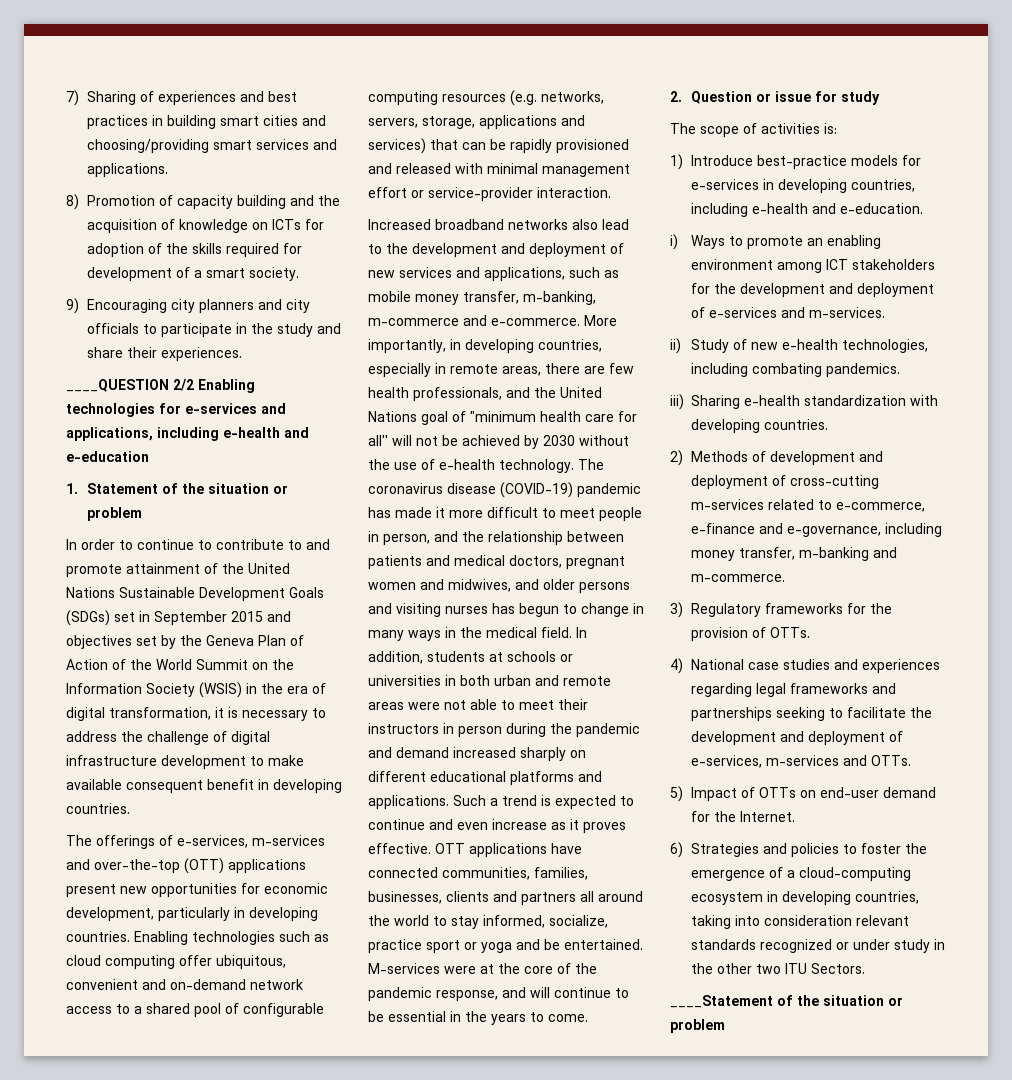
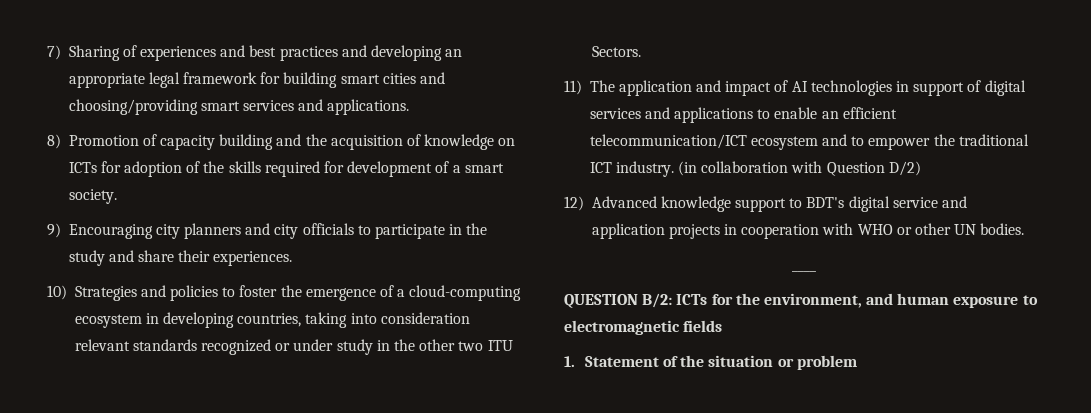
- 7) Sharing of experiences and best practices in building smart cities and choosing/providing smart services and applications.
+ 7) Sharing of experiences and best practices and developing an appropriate legal framework for building smart cities and choosing/providing smart services and applications.
- ____QUESTION 2/2 Enabling technologies for e-services and applications, including e-health and e-education
- 1. Statement of the situation or problem
- In order to continue to contribute to and promote attainment of the United Nations Sustainable Development Goals (SDGs) set in September 2015 and objectives set by the Geneva Plan of Action of the World Summit on the Information Society (WSIS) in the era of digital transformation, it is necessary to address the challenge of digital infrastructure development to make available consequent benefit in developing countries.
- The offerings of e-services, m-services and over-the-top (OTT) applications present new opportunities for economic development, particularly in developing countries. Enabling technologies such as cloud computing offer ubiquitous, convenient and on-demand network access to a shared pool of configurable computing resources (e.g. networks, servers, storage, applications and services) that can be rapidly provisioned and released with minimal management effort or service-provider interaction.
- Increased broadband networks also lead to the development and deployment of new services and applications, such as mobile money transfer, m-banking, m-commerce and e-commerce. More importantly, in developing countries, especially in remote areas, there are few health professionals, and the United Nations goal of "minimum health care for all'' will not be achieved by 2030 without the use of e-health technology. The coronavirus disease (COVID-19) pandemic has made it more difficult to meet people in person, and the relationship between patients and medical doctors, pregnant women and midwives, and older persons and visiting nurses has begun to change in many ways in the medical field. In addition, students at schools or universities in both urban and remote areas were not able to meet their instructors in person during the pandemic and demand increased sharply on different educational platforms and applications. Such a trend is expected to continue and even increase as it proves effective. OTT applications have connected communities, families, businesses, clients and partners all around the world to stay informed, socialize, practice sport or yoga and be entertained. M-services were at the core of the pandemic response, and will continue to be essential in the years to come.
- 2. Question or issue for study
- The scope of activities is:
- 1) Introduce best-practice models for e-services in developing countries, including e-health and e-education.
- i) Ways to promote an enabling environment among ICT stakeholders for the development and deployment of e-services and m-services.
- ii) Study of new e-health technologies, including combating pandemics.
- iii) Sharing e-health standardization with developing countries.
- 2) Methods of development and deployment of cross-cutting m-services related to e-commerce, e-finance and e-governance, including money transfer, m-banking and m-commerce.
- 3) Regulatory frameworks for the provision of OTTs.
- 4) National case studies and experiences regarding legal frameworks and partnerships seeking to facilitate the development and deployment of e-services, m-services and OTTs.
- 5) Impact of OTTs on end-user demand for the Internet.
- 6) Strategies and policies to foster the emergence of a cloud-computing ecosystem in developing countries, taking into consideration relevant standards recognized or under study in the other two ITU Sectors.
+ 10) Strategies and policies to foster the emergence of a cloud-computing ecosystem in developing countries, taking into consideration relevant standards recognized or under study in the other two ITU Sectors.
- ____Statement of the situation or problem
+ 11) The application and impact of AI technologies in support of digital services and applications to enable an efficient telecommunication/ICT ecosystem and to empower the traditional ICT industry. (in collaboration with Question D/2)
+ 12) Advanced knowledge support to BDT's digital service and application projects in cooperation with WHO or other UN bodies.
+ ____
+ QUESTION B/2: ICTs for the environment, and human exposure to electromagnetic fields
+ 1. Statement of the situation or problem

